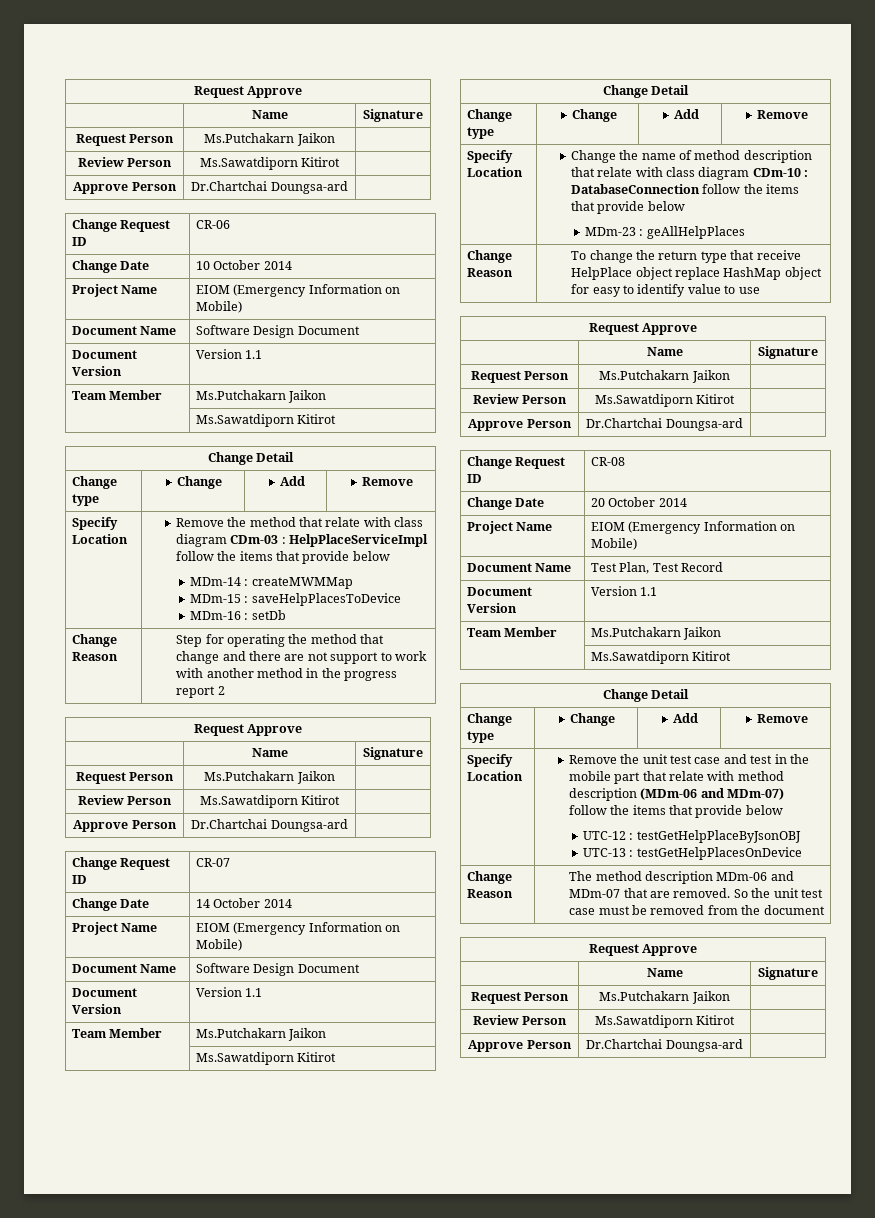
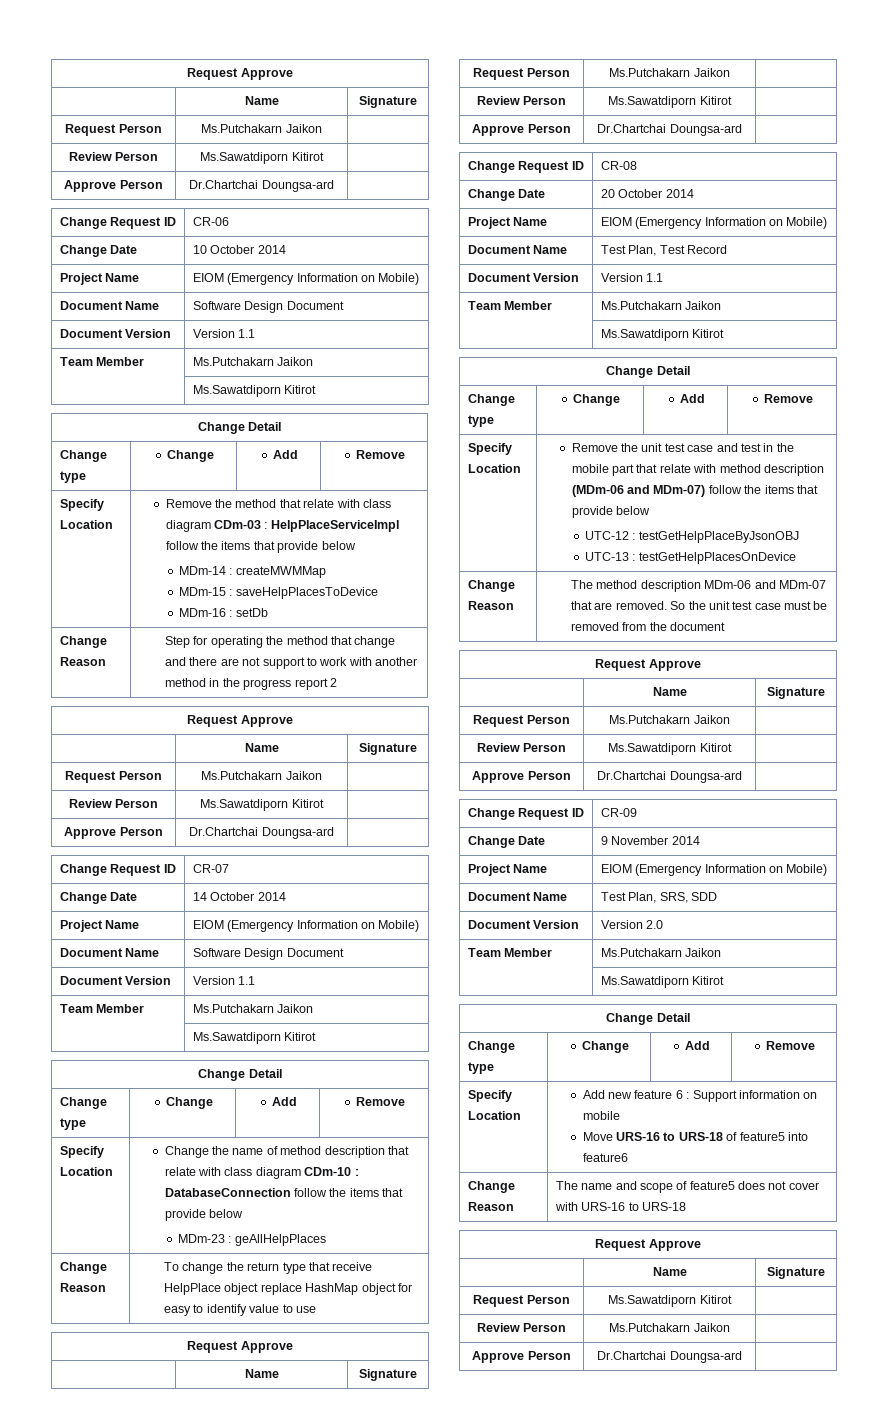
+ Change Request ID | CR-09
+ Change Date | 9 November 2014
+ Project Name | EIOM (Emergency Information on Mobile)
+ Document Name | Test Plan, SRS, SDD
+ Document Version | Version 2.0
+ Team Member | Ms.Putchakarn Jaikon
+ | Ms.Sawatdiporn Kitirot
+ Change Detail
+ Change type | Change | Add | Remove
+ Specify Location | Add new feature 6 : Support information on mobile
+ Move URS-16 to URS-18 of feature5 into feature6
+ Change Reason | The name and scope of feature5 does not cover with URS-16 to URS-18
+ Request Approve
+ | Name | Signature
+ Request Person | Ms.Sawatdiporn Kitirot |
+ Review Person | Ms.Putchakarn Jaikon |
+ Approve Person | Dr.Chartchai Doungsa-ard |

